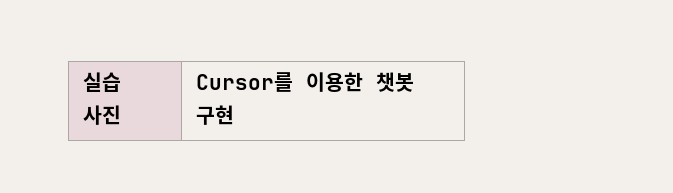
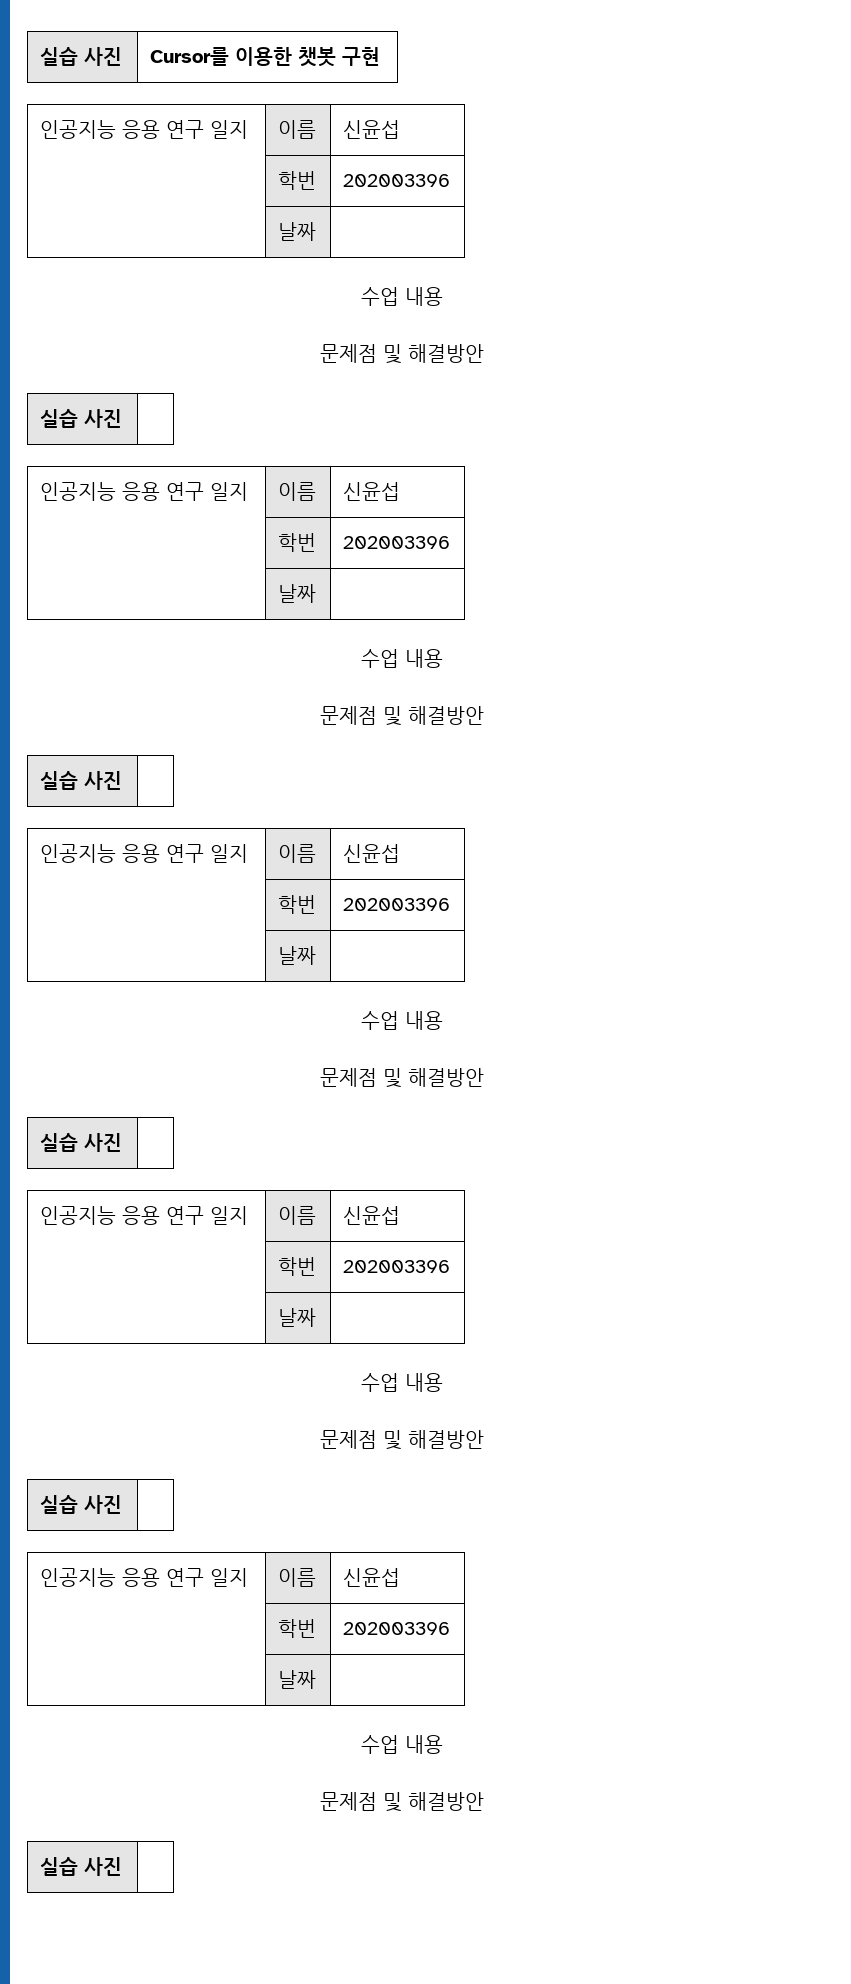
  실습 사진 | Cursor를 이용한 챗봇 구현
+ 인공지능 응용 연구 일지 | 이름 | 신윤섭
+ | 학번 | 202003396
+ | 날짜 |
+ 수업 내용
+ 문제점 및 해결방안
+ 실습 사진 |
+ 인공지능 응용 연구 일지 | 이름 | 신윤섭
+ | 학번 | 202003396
+ | 날짜 |
+ 수업 내용
+ 문제점 및 해결방안
+ 실습 사진 |
+ 인공지능 응용 연구 일지 | 이름 | 신윤섭
+ | 학번 | 202003396
+ | 날짜 |
+ 수업 내용
+ 문제점 및 해결방안
+ 실습 사진 |
+ 인공지능 응용 연구 일지 | 이름 | 신윤섭
+ | 학번 | 202003396
+ | 날짜 |
+ 수업 내용
+ 문제점 및 해결방안
+ 실습 사진 |
+ 인공지능 응용 연구 일지 | 이름 | 신윤섭
+ | 학번 | 202003396
+ | 날짜 |
+ 수업 내용
+ 문제점 및 해결방안
+ 실습 사진 |

